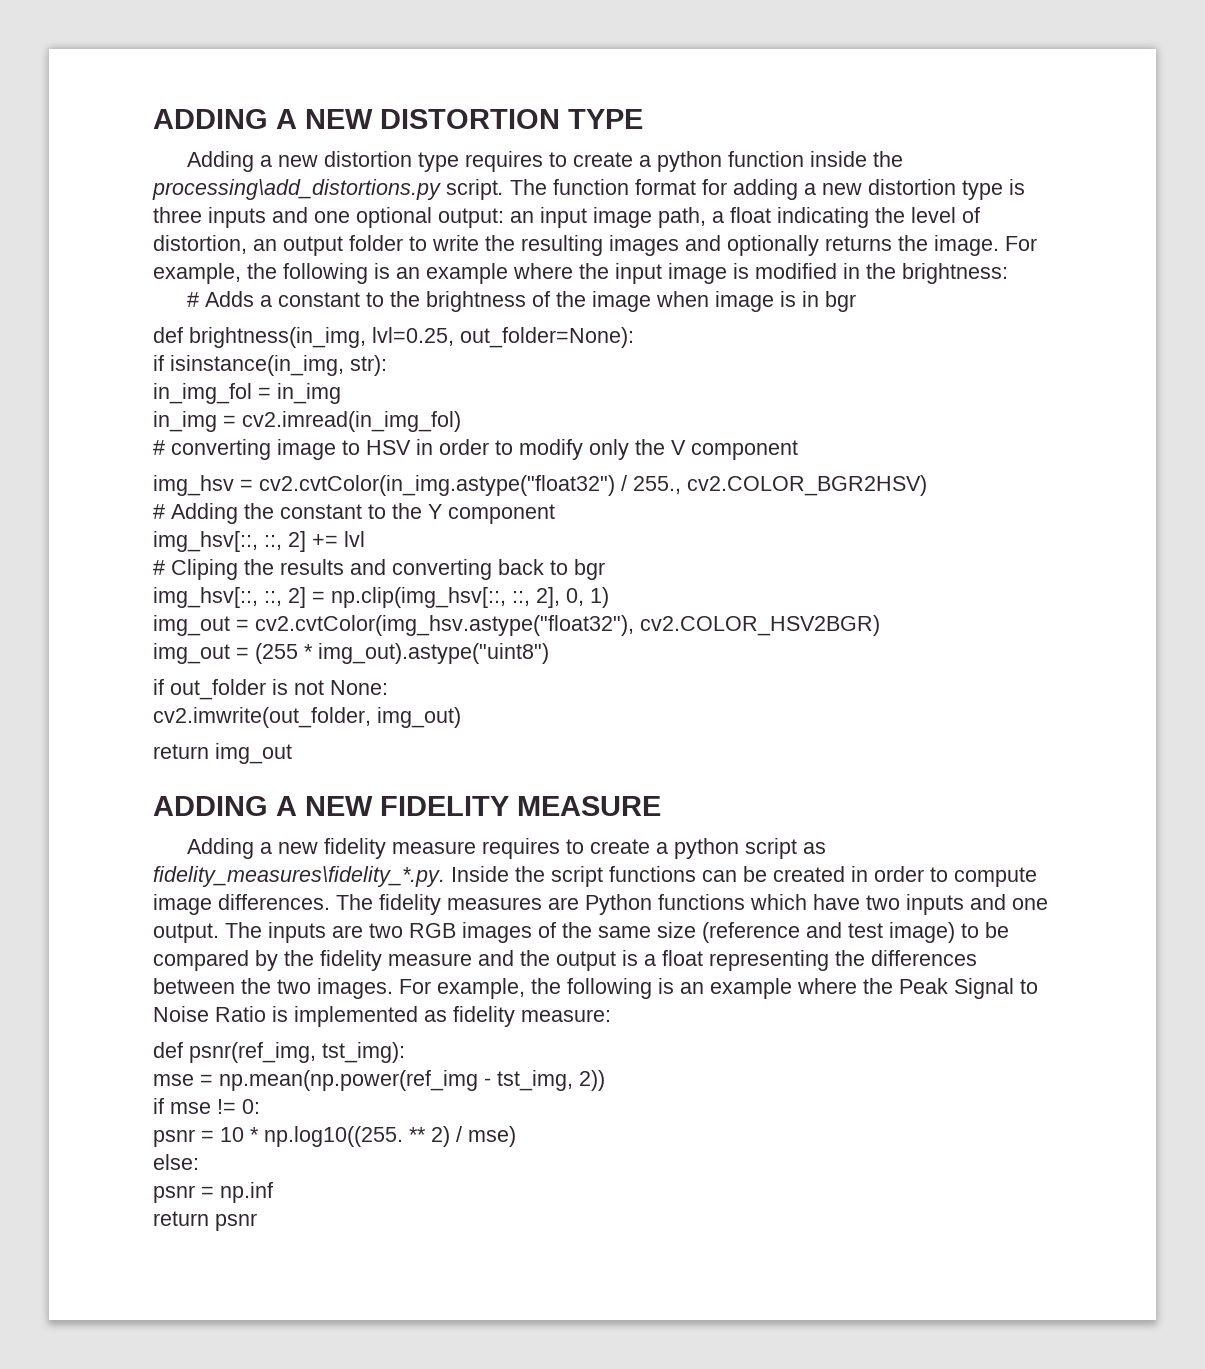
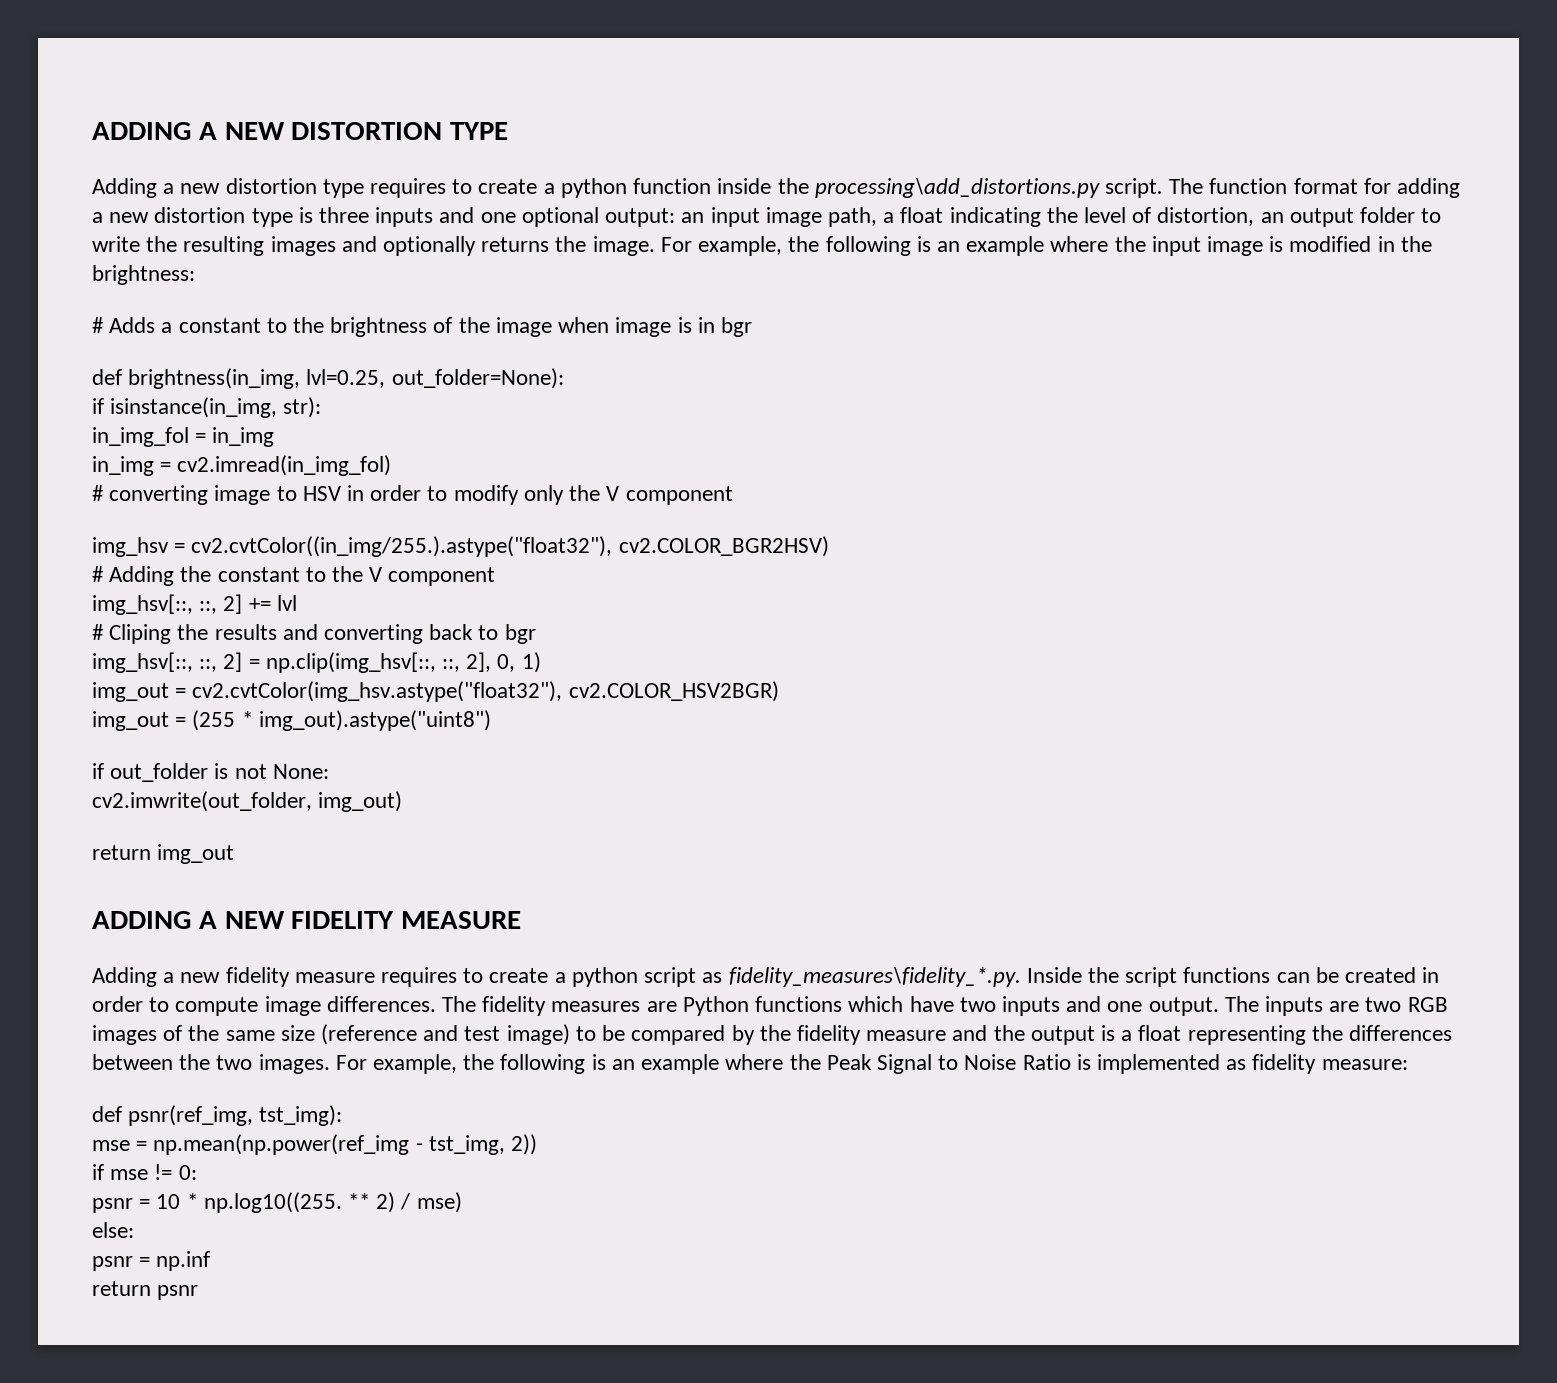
- img_hsv = cv2.cvtColor(in_img.astype("float32") / 255., cv2.COLOR_BGR2HSV)
+ img_hsv = cv2.cvtColor((in_img/255.).astype("float32"), cv2.COLOR_BGR2HSV)
- # Adding the constant to the Y component
+ # Adding the constant to the V component

